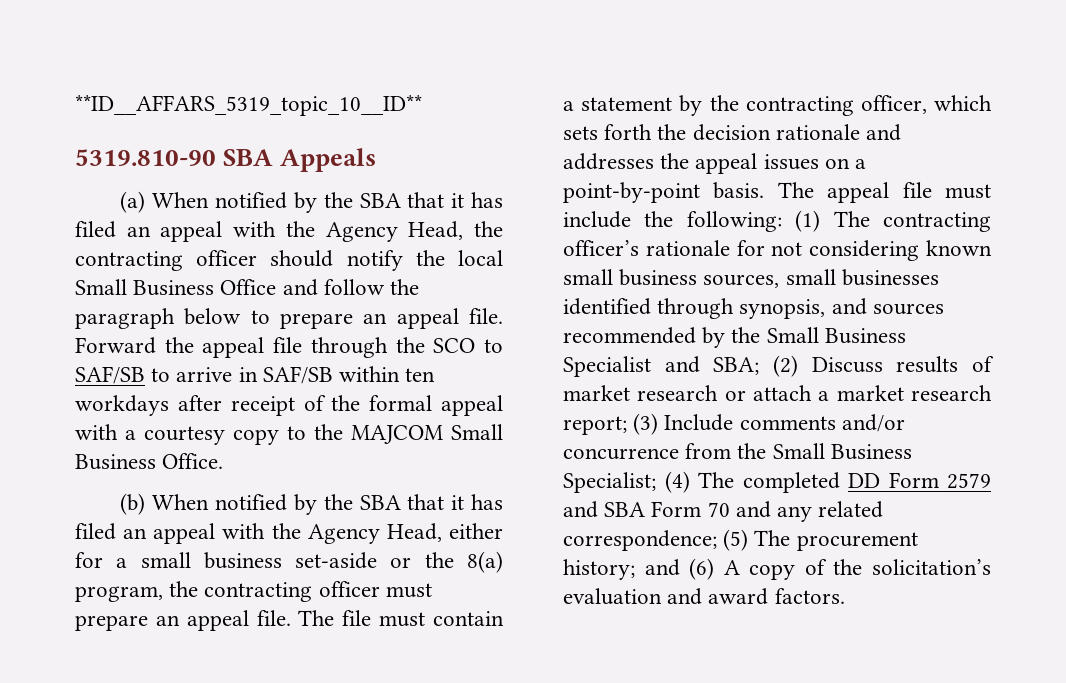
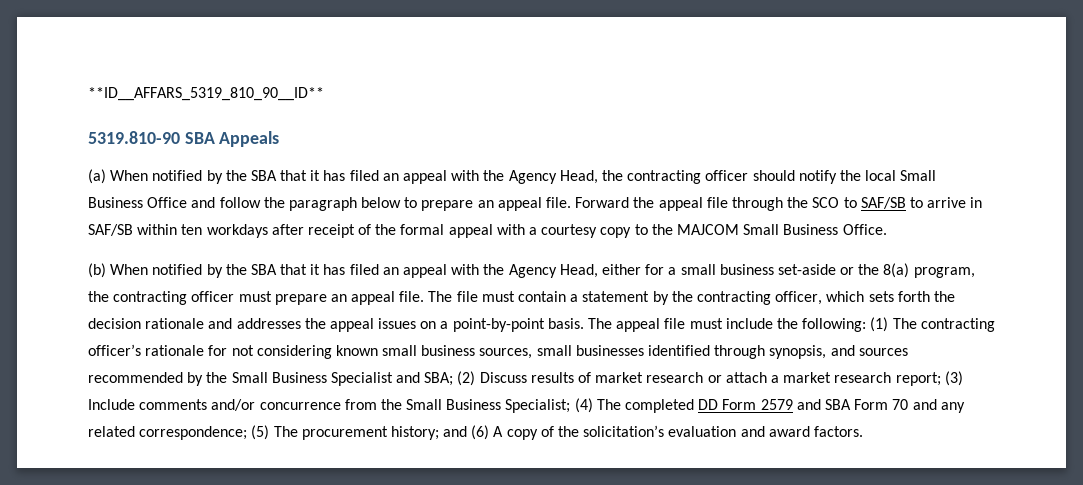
- **ID__AFFARS_5319_topic_10__ID**
+ **ID__AFFARS_5319_810_90__ID**

